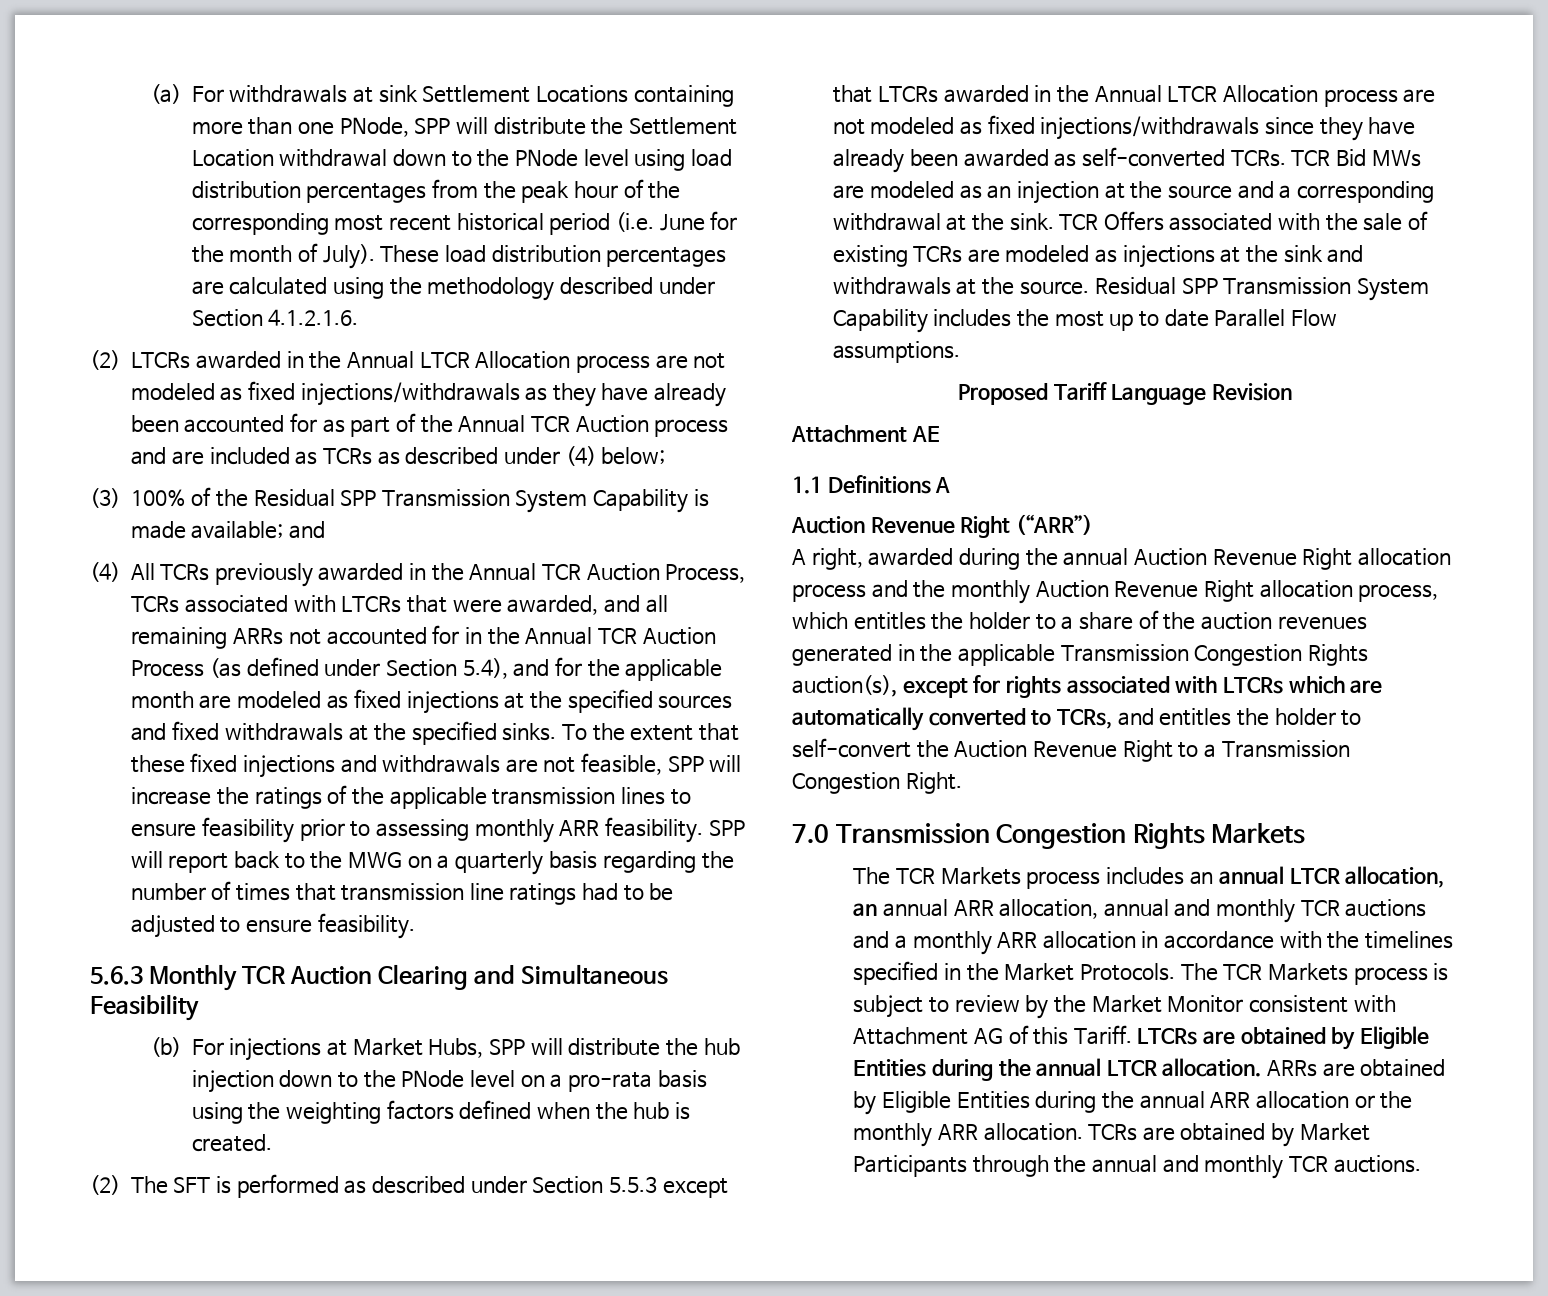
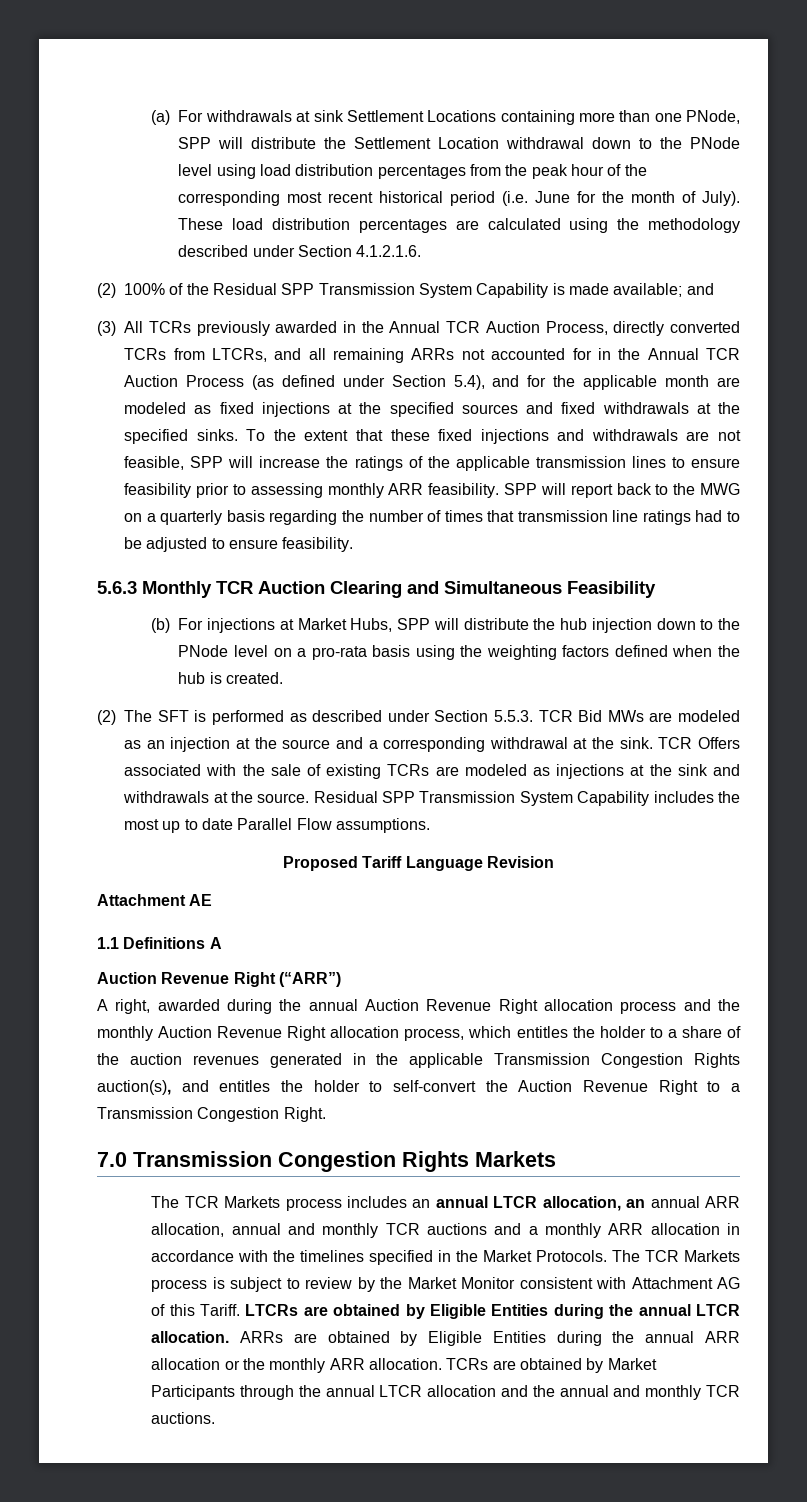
- (2) LTCRs awarded in the Annual LTCR Allocation process are not modeled as fixed injections/withdrawals as they have already been accounted for as part of the Annual TCR Auction process and are included as TCRs as described under (4) below;
- (3) 100% of the Residual SPP Transmission System Capability is made available; and
+ (2) 100% of the Residual SPP Transmission System Capability is made available; and
- (4) All TCRs previously awarded in the Annual TCR Auction Process, TCRs associated with LTCRs that were awarded, and all remaining ARRs not accounted for in the Annual TCR Auction Process (as defined under Section 5.4), and for the applicable month are modeled as fixed injections at the specified sources and fixed withdrawals at the specified sinks.
+ (3) All TCRs previously awarded in the Annual TCR Auction Process, directly converted TCRs from LTCRs, and all remaining ARRs not accounted for in the Annual TCR Auction Process (as defined under Section 5.4), and for the applicable month are modeled as fixed injections at the specified sources and fixed withdrawals at the specified sinks.
- (2) The SFT is performed as described under Section 5.5.3 except that LTCRs awarded in the Annual LTCR Allocation process are not modeled as fixed injections/withdrawals since they have already been awarded as self-converted TCRs. TCR Bid MWs are modeled as an injection at the source and a corresponding withdrawal at the sink.
+ (2) The SFT is performed as described under Section 5.5.3. TCR Bid MWs are modeled as an injection at the source and a corresponding withdrawal at the sink.
- A right, awarded during the annual Auction Revenue Right allocation process and the monthly Auction Revenue Right allocation process, which entitles the holder to a share of the auction revenues generated in the applicable Transmission Congestion Rights auction(s), except for rights associated with LTCRs which are automatically converted to TCRs, and entitles the holder to self-convert the Auction Revenue Right to a Transmission Congestion Right.
+ A right, awarded during the annual Auction Revenue Right allocation process and the monthly Auction Revenue Right allocation process, which entitles the holder to a share of the auction revenues generated in the applicable Transmission Congestion Rights auction(s), and entitles the holder to self-convert the Auction Revenue Right to a Transmission Congestion Right.
- TCRs are obtained by Market Participants through the annual and monthly TCR auctions.
+ TCRs are obtained by Market Participants through the annual LTCR allocation and the annual and monthly TCR auctions.

